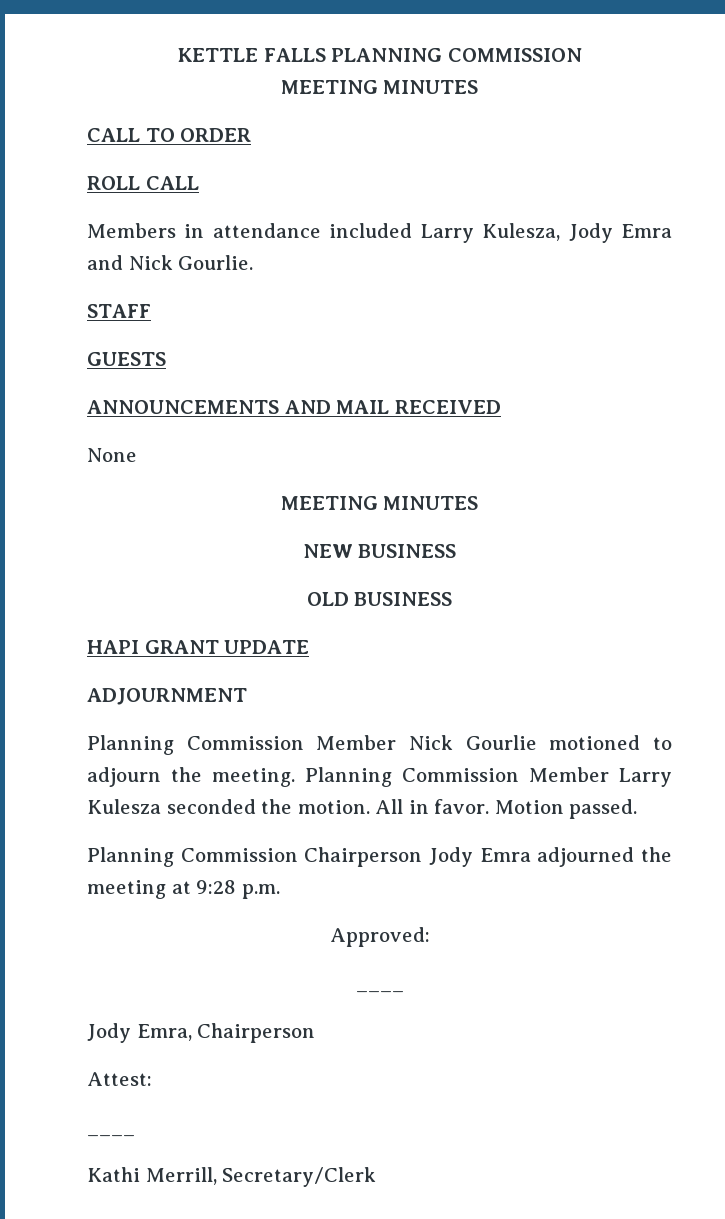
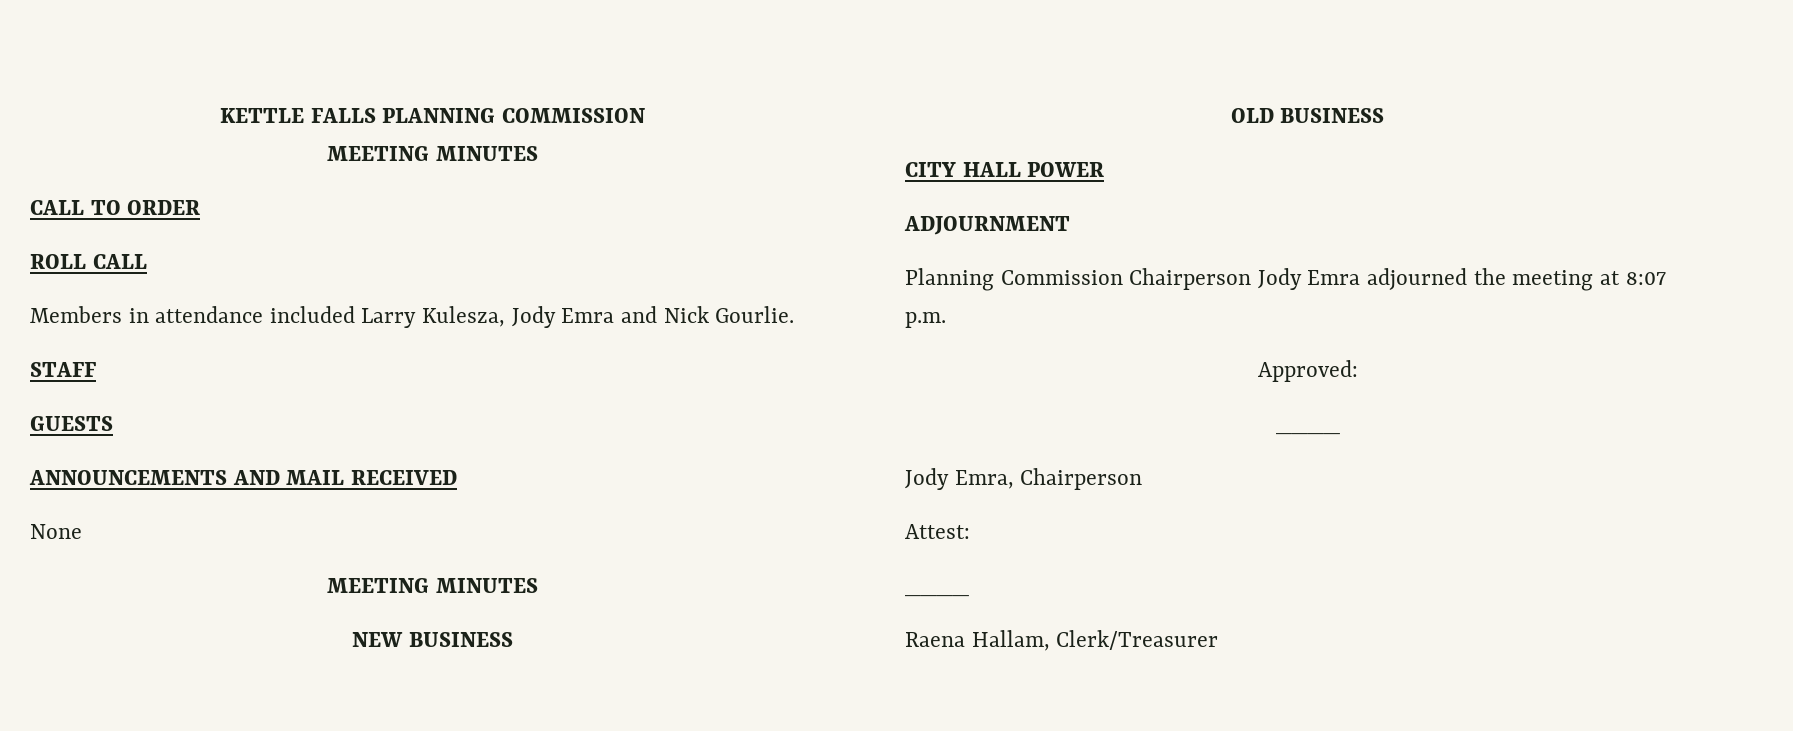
- HAPI GRANT UPDATE
+ CITY HALL POWER
  ADJOURNMENT
- Planning Commission Member Nick Gourlie motioned to adjourn the meeting. Planning Commission Member Larry Kulesza seconded the motion. All in favor. Motion passed.
- Planning Commission Chairperson Jody Emra adjourned the meeting at 9:28 p.m.
+ Planning Commission Chairperson Jody Emra adjourned the meeting at 8:07 p.m.
- Kathi Merrill, Secretary/Clerk
+ Raena Hallam, Clerk/Treasurer

